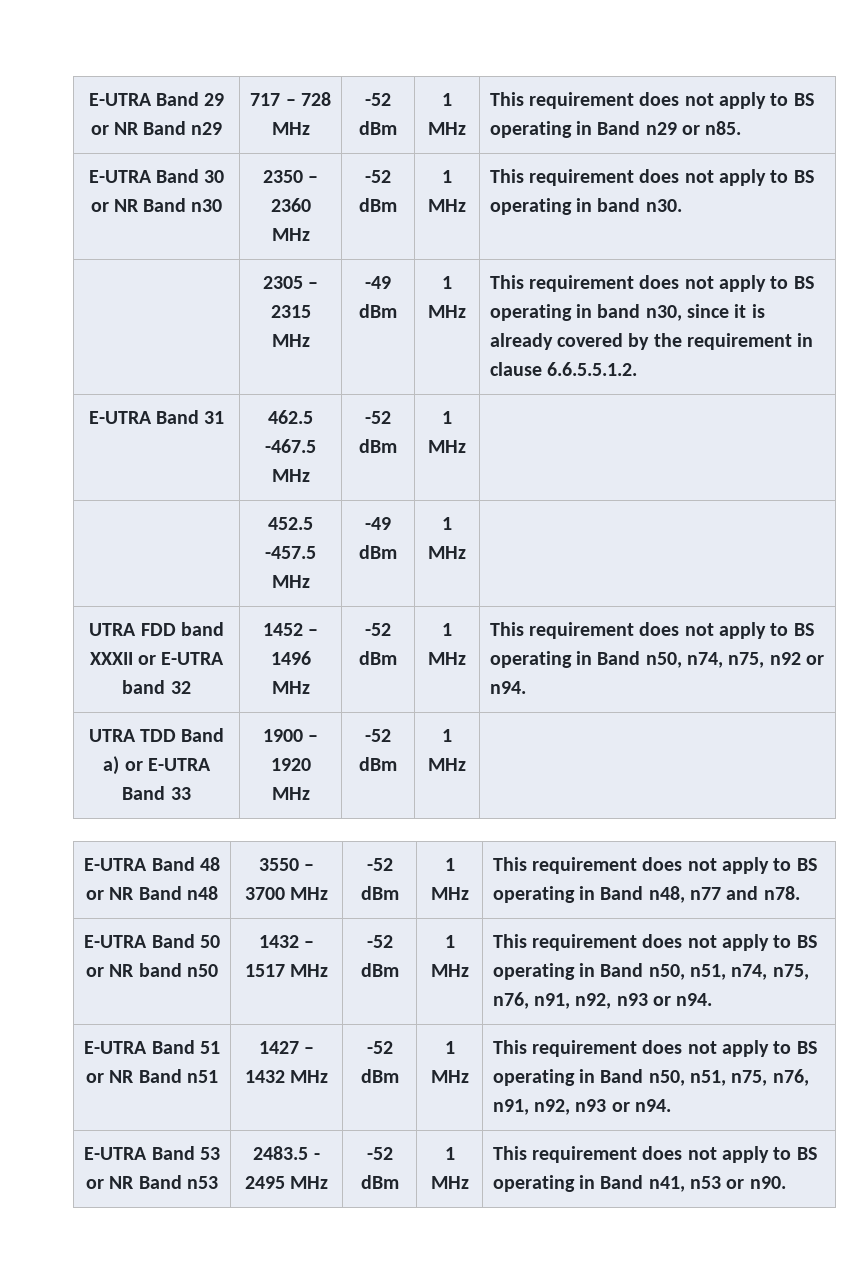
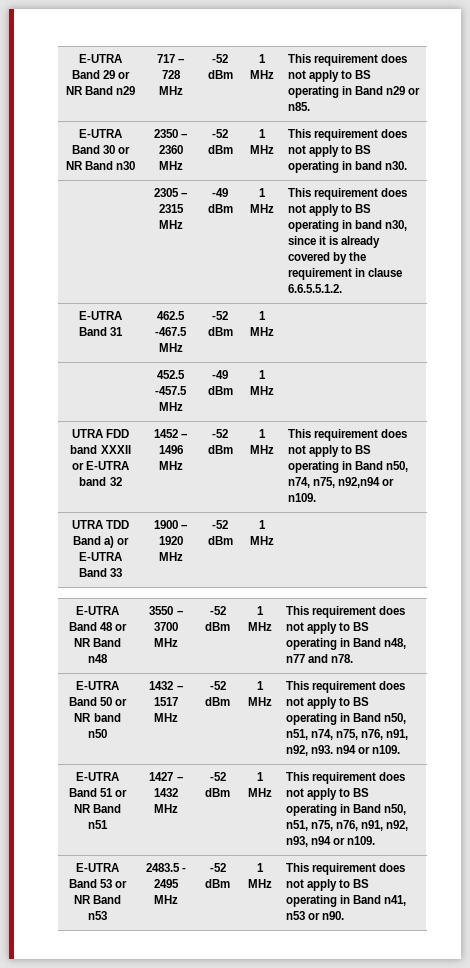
- UTRA FDD band XXXII or E-UTRA band 32 | 1452 – 1496 MHz | -52 dBm | 1 MHz | This requirement does not apply to BS operating in Band n50, n74, n75, n92 or n94.
+ UTRA FDD band XXXII or E-UTRA band 32 | 1452 – 1496 MHz | -52 dBm | 1 MHz | This requirement does not apply to BS operating in Band n50, n74, n75, n92,n94 or n109.
- E-UTRA Band 50 or NR band n50 | 1432 – 1517 MHz | -52 dBm | 1 MHz | This requirement does not apply to BS operating in Band n50, n51, n74, n75, n76, n91, n92, n93 or n94.
+ E-UTRA Band 50 or NR band n50 | 1432 – 1517 MHz | -52 dBm | 1 MHz | This requirement does not apply to BS operating in Band n50, n51, n74, n75, n76, n91, n92, n93. n94 or n109.
- E-UTRA Band 51 or NR Band n51 | 1427 – 1432 MHz | -52 dBm | 1 MHz | This requirement does not apply to BS operating in Band n50, n51, n75, n76, n91, n92, n93 or n94.
+ E-UTRA Band 51 or NR Band n51 | 1427 – 1432 MHz | -52 dBm | 1 MHz | This requirement does not apply to BS operating in Band n50, n51, n75, n76, n91, n92, n93, n94 or n109.

